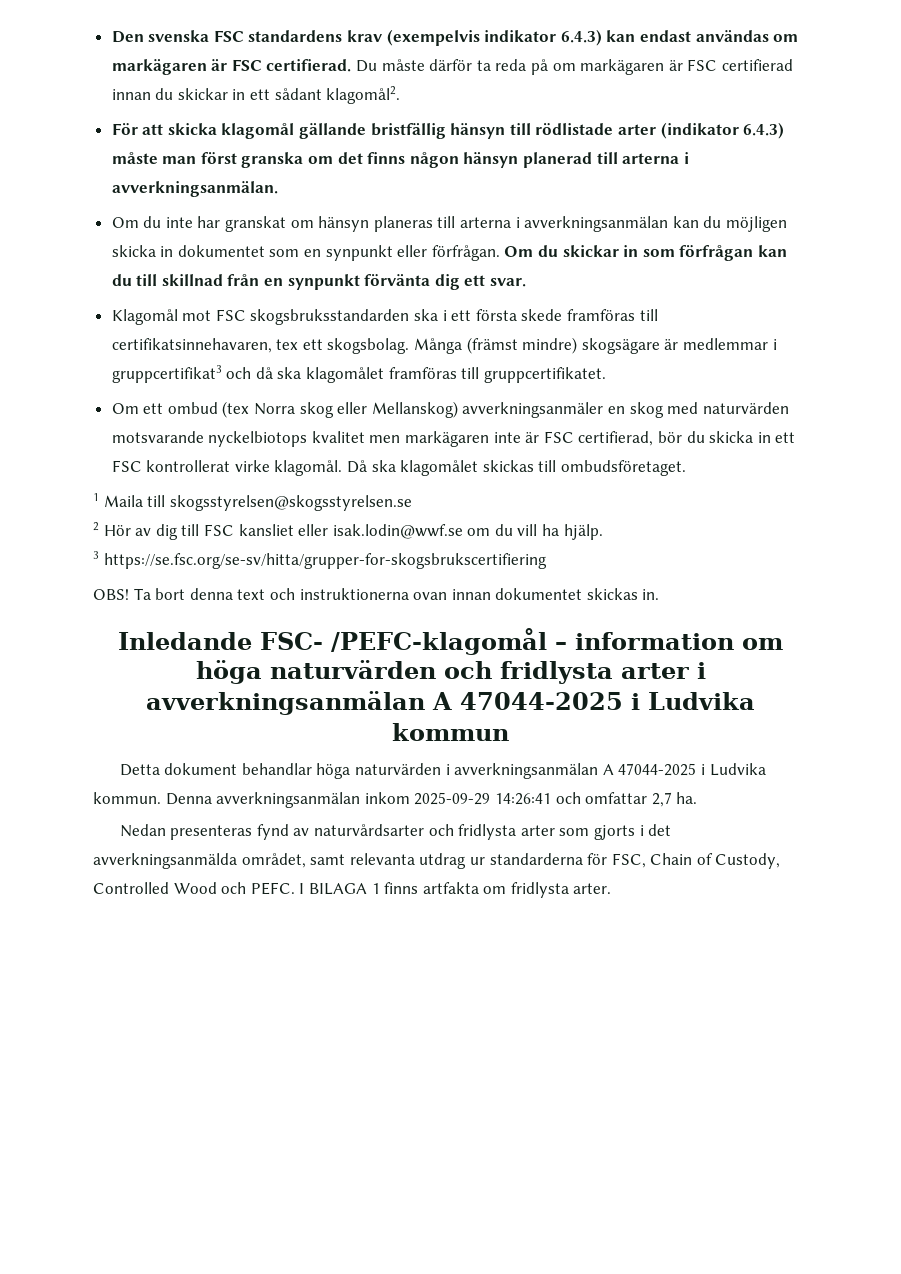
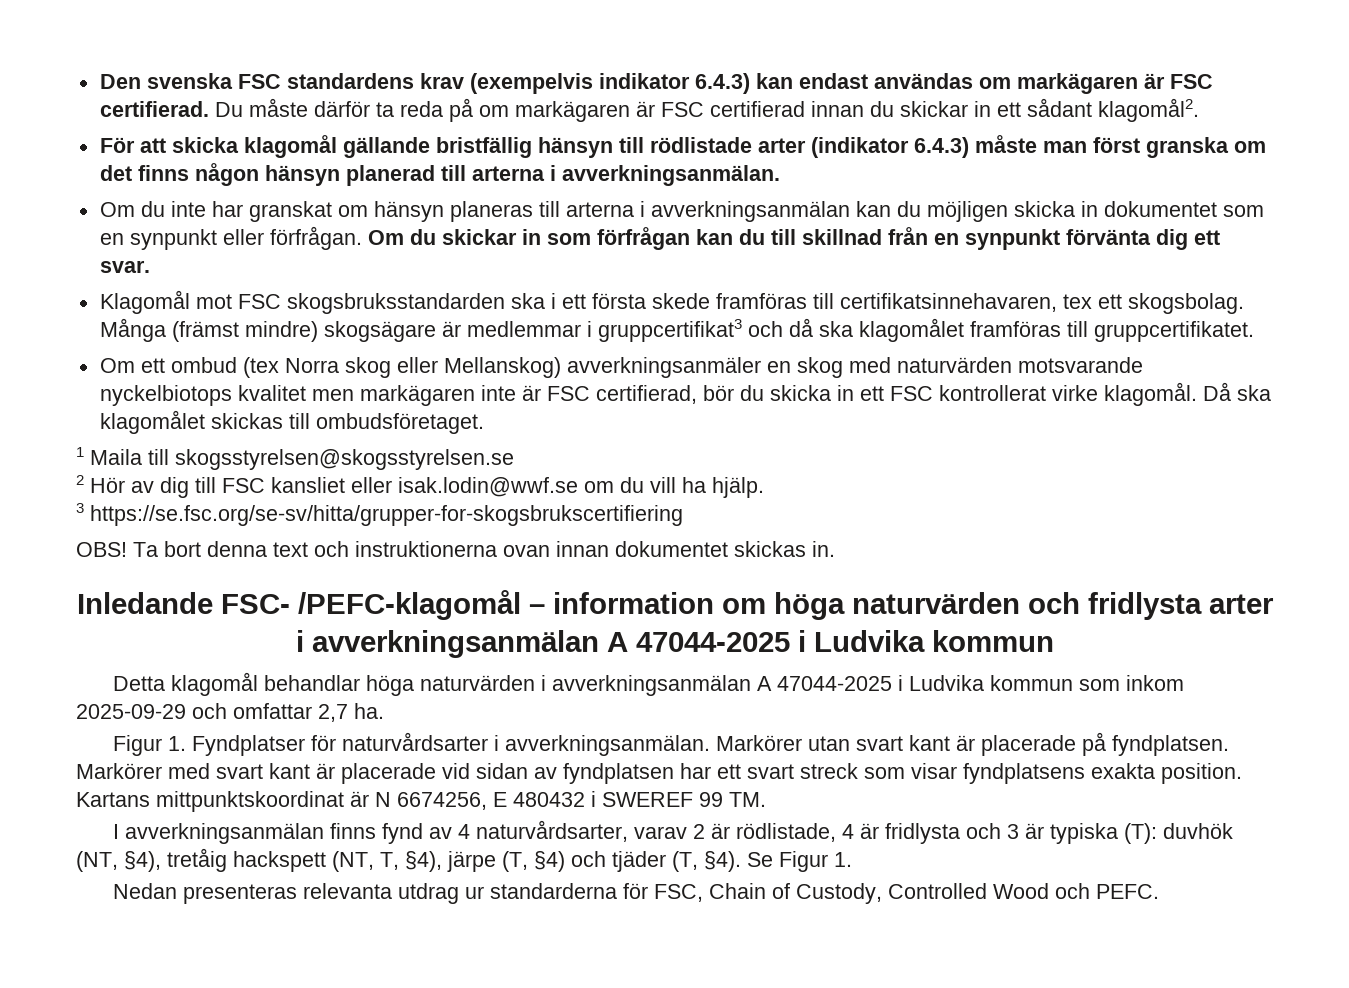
- Detta dokument behandlar höga naturvärden i avverkningsanmälan A 47044-2025 i Ludvika kommun. Denna avverkningsanmälan inkom 2025-09-29 14:26:41 och omfattar 2,7 ha.
+ Detta klagomål behandlar höga naturvärden i avverkningsanmälan A 47044-2025 i Ludvika kommun som inkom 2025-09-29 och omfattar 2,7 ha.
- Nedan presenteras fynd av naturvårdsarter och fridlysta arter som gjorts i det avverkningsanmälda området, samt relevanta utdrag ur standarderna för FSC, Chain of Custody, Controlled Wood och PEFC. I BILAGA 1 finns artfakta om fridlysta arter.
+ Figur 1. Fyndplatser för naturvårdsarter i avverkningsanmälan. Markörer utan svart kant är placerade på fyndplatsen. Markörer med svart kant är placerade vid sidan av fyndplatsen har ett svart streck som visar fyndplatsens exakta position. Kartans mittpunktskoordinat är N 6674256, E 480432 i SWEREF 99 TM.
+ I avverkningsanmälan finns fynd av 4 naturvårdsarter, varav 2 är rödlistade, 4 är fridlysta och 3 är typiska (T): duvhök (NT, §4), tretåig hackspett (NT, T, §4), järpe (T, §4) och tjäder (T, §4). Se Figur 1.
+ Nedan presenteras relevanta utdrag ur standarderna för FSC, Chain of Custody, Controlled Wood och PEFC.

